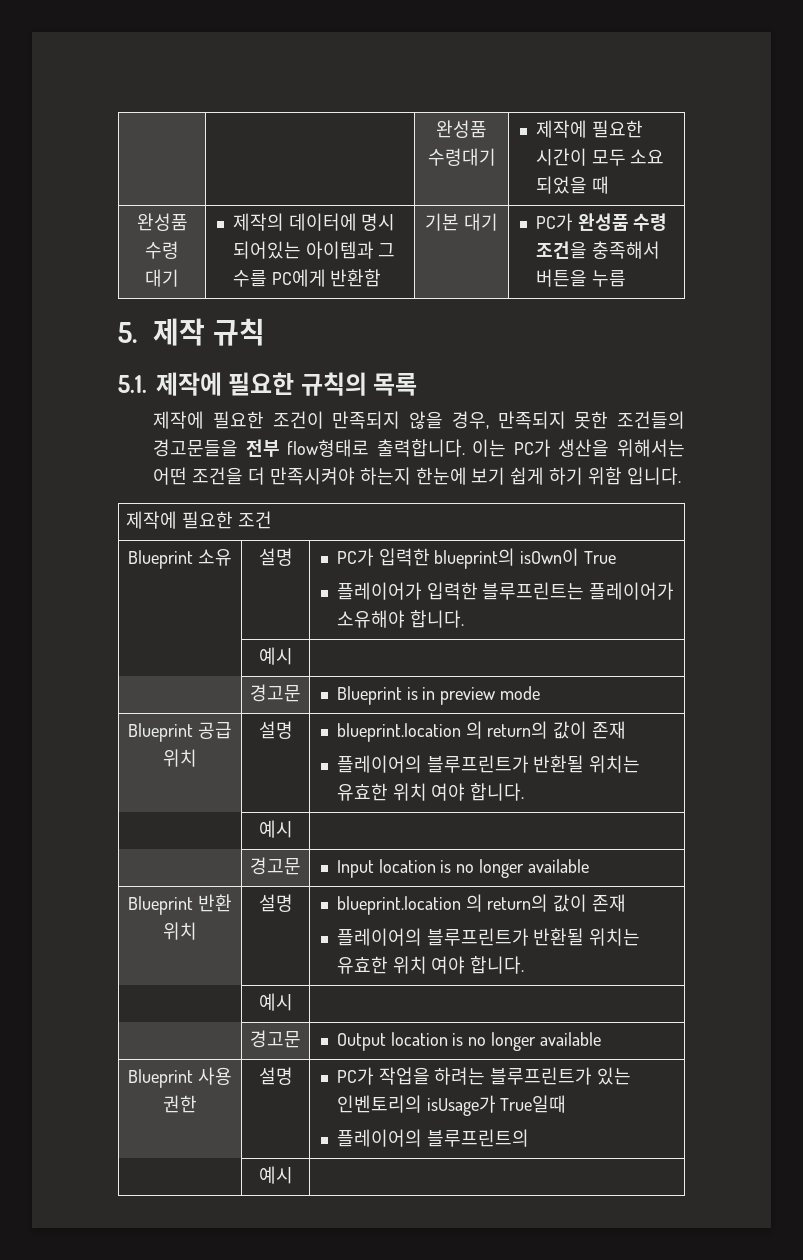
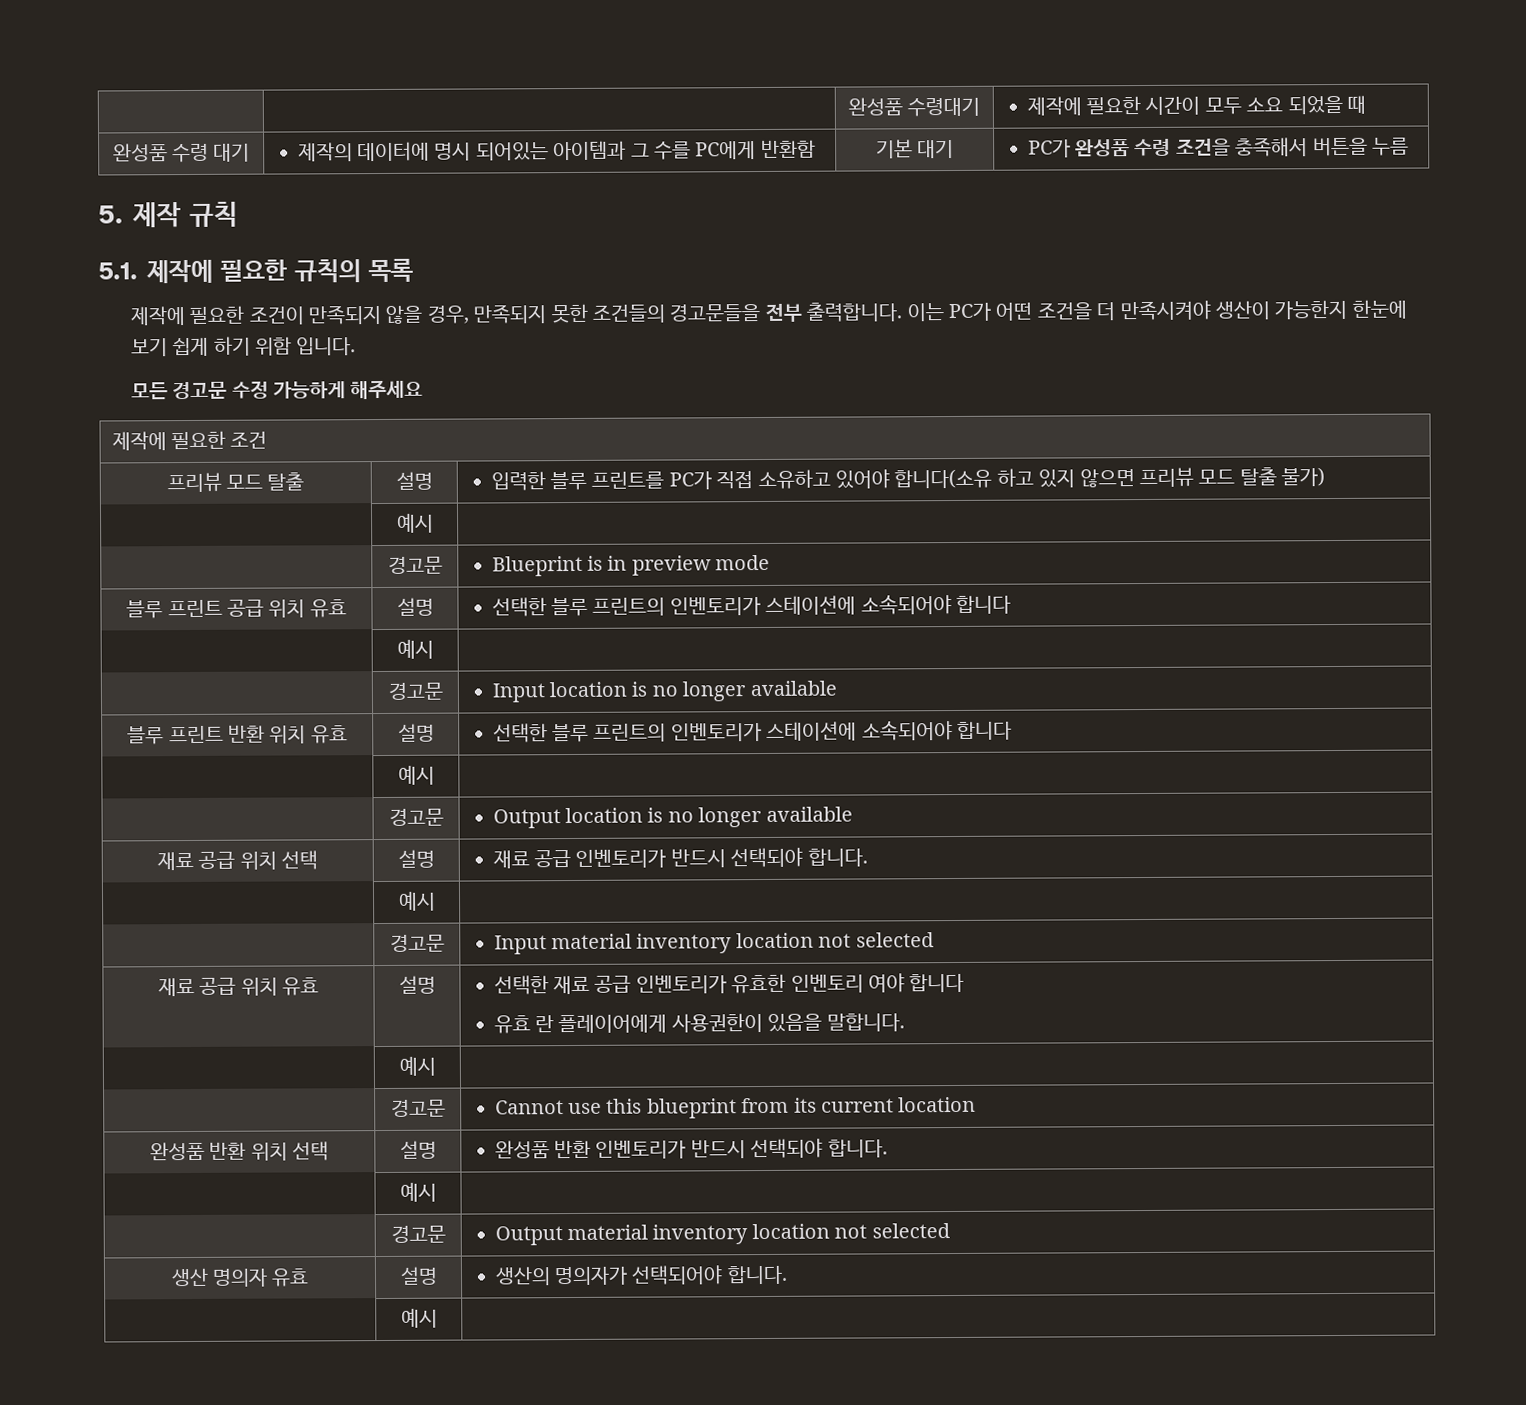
- 제작에 필요한 조건이 만족되지 않을 경우, 만족되지 못한 조건들의 경고문들을 전부 flow형태로 출력합니다.
+ 제작에 필요한 조건이 만족되지 않을 경우, 만족되지 못한 조건들의 경고문들을 전부 출력합니다.
- 이는 PC가 생산을 위해서는 어떤 조건을 더 만족시켜야 하는지 한눈에 보기 쉽게 하기 위함 입니다.
+ 이는 PC가 어떤 조건을 더 만족시켜야 생산이 가능한지 한눈에 보기 쉽게 하기 위함 입니다.
+ 모든 경고문 수정 가능하게 해주세요
  제작에 필요한 조건
- Blueprint 소유 | 설명 | PC가 입력한 blueprint의 isOwn이 True
- 플레이어가 입력한 블루프린트는 플레이어가 소유해야 합니다.
+ 프리뷰 모드 탈출 | 설명 | 입력한 블루 프린트를 PC가 직접 소유하고 있어야 합니다(소유 하고 있지 않으면 프리뷰 모드 탈출 불가)
- Blueprint 공급 위치 | 설명 | blueprint.location 의 return의 값이 존재
- 플레이어의 블루프린트가 반환될 위치는 유효한 위치 여야 합니다.
+ 블루 프린트 공급 위치 유효 | 설명 | 선택한 블루 프린트의 인벤토리가 스테이션에 소속되어야 합니다
- Blueprint 반환 위치 | 설명 | blueprint.location 의 return의 값이 존재
- 플레이어의 블루프린트가 반환될 위치는 유효한 위치 여야 합니다.
+ 블루 프린트 반환 위치 유효 | 설명 | 선택한 블루 프린트의 인벤토리가 스테이션에 소속되어야 합니다
- Blueprint 사용 권한 | 설명 | PC가 작업을 하려는 블루프린트가 있는 인벤토리의 isUsage가 True일때
- 플레이어의 블루프린트의
+ 재료 공급 위치 선택 | 설명 | 재료 공급 인벤토리가 반드시 선택되야 합니다.
+ | 예시 |
+ | 경고문 | Input material inventory location not selected
+ 재료 공급 위치 유효 | 설명 | 선택한 재료 공급 인벤토리가 유효한 인벤토리 여야 합니다
+ 유효 란 플레이어에게 사용권한이 있음을 말합니다.
+ | 예시 |
+ | 경고문 | Cannot use this blueprint from its current location
+ 완성품 반환 위치 선택 | 설명 | 완성품 반환 인벤토리가 반드시 선택되야 합니다.
+ | 예시 |
+ | 경고문 | Output material inventory location not selected
+ 생산 명의자 유효 | 설명 | 생산의 명의자가 선택되어야 합니다.

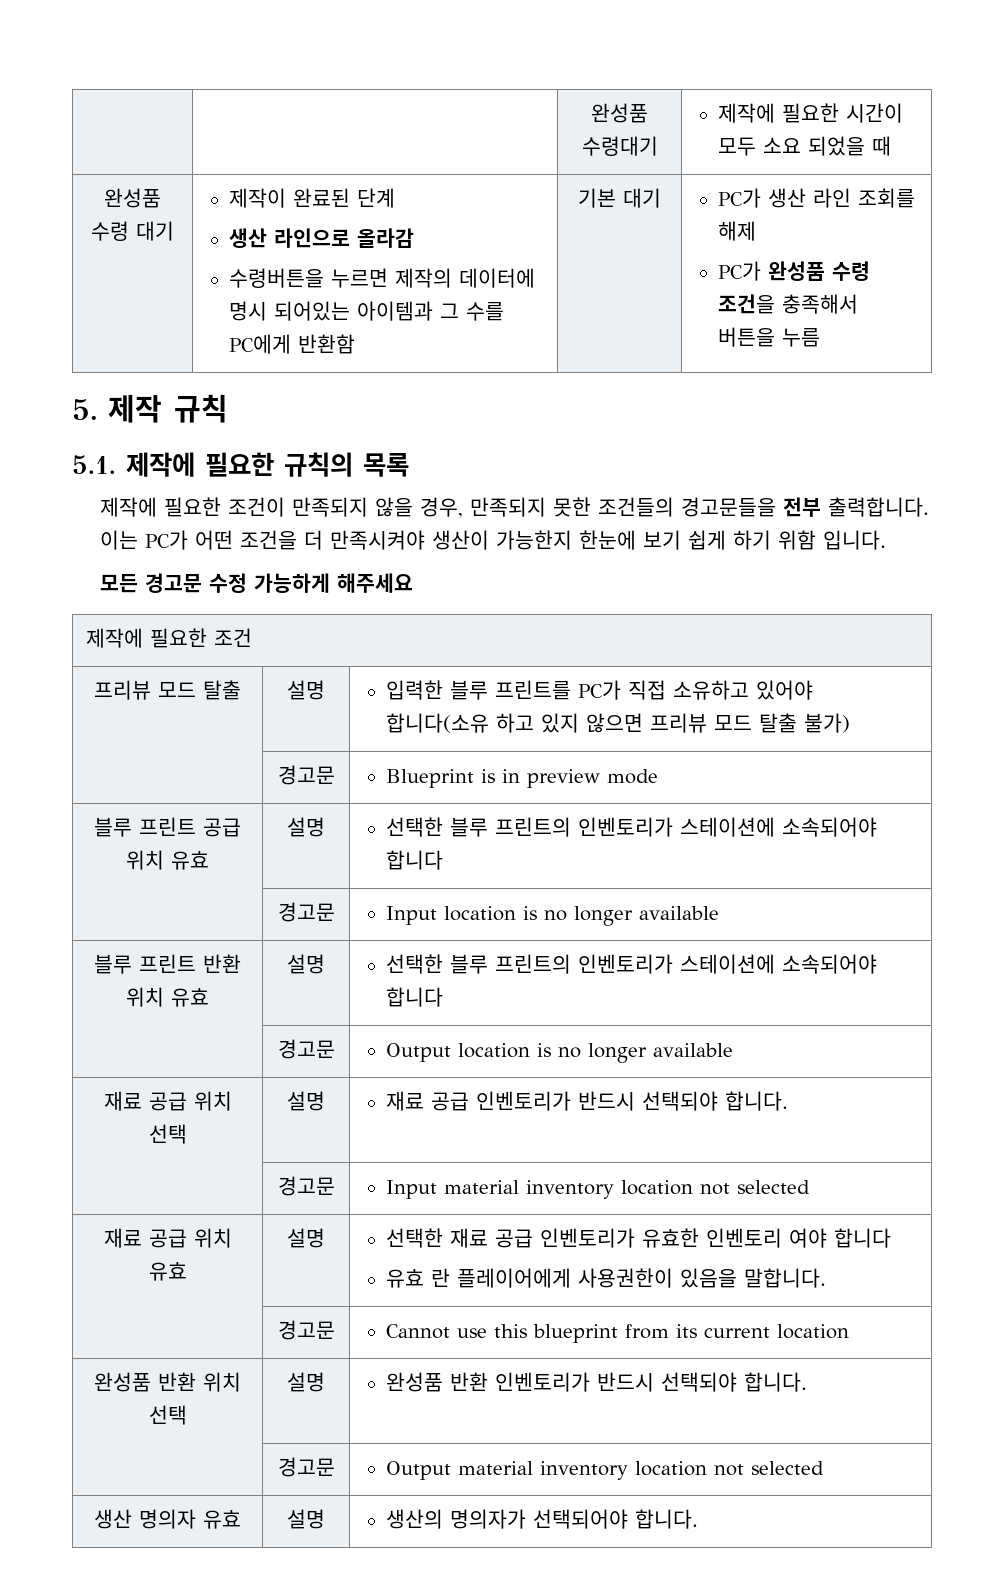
- 완성품 수령 대기 | 제작의 데이터에 명시 되어있는 아이템과 그 수를 PC에게 반환함 | 기본 대기 | PC가 완성품 수령 조건을 충족해서 버튼을 누름
+ 완성품 수령 대기 | 제작이 완료된 단계
+ 생산 라인으로 올라감
+ 수령버튼을 누르면 제작의 데이터에 명시 되어있는 아이템과 그 수를 PC에게 반환함 | 기본 대기 | PC가 생산 라인 조회를 해제
+ PC가 완성품 수령 조건을 충족해서 버튼을 누름
  프리뷰 모드 탈출 | 설명 | 입력한 블루 프린트를 PC가 직접 소유하고 있어야 합니다(소유 하고 있지 않으면 프리뷰 모드 탈출 불가)
- | 예시 |
  블루 프린트 공급 위치 유효 | 설명 | 선택한 블루 프린트의 인벤토리가 스테이션에 소속되어야 합니다
- | 예시 |
  블루 프린트 반환 위치 유효 | 설명 | 선택한 블루 프린트의 인벤토리가 스테이션에 소속되어야 합니다
- | 예시 |
  재료 공급 위치 선택 | 설명 | 재료 공급 인벤토리가 반드시 선택되야 합니다.
- | 예시 |
  재료 공급 위치 유효 | 설명 | 선택한 재료 공급 인벤토리가 유효한 인벤토리 여야 합니다
  유효 란 플레이어에게 사용권한이 있음을 말합니다.
- | 예시 |
  완성품 반환 위치 선택 | 설명 | 완성품 반환 인벤토리가 반드시 선택되야 합니다.
- | 예시 |
  생산 명의자 유효 | 설명 | 생산의 명의자가 선택되어야 합니다.
- | 예시 |

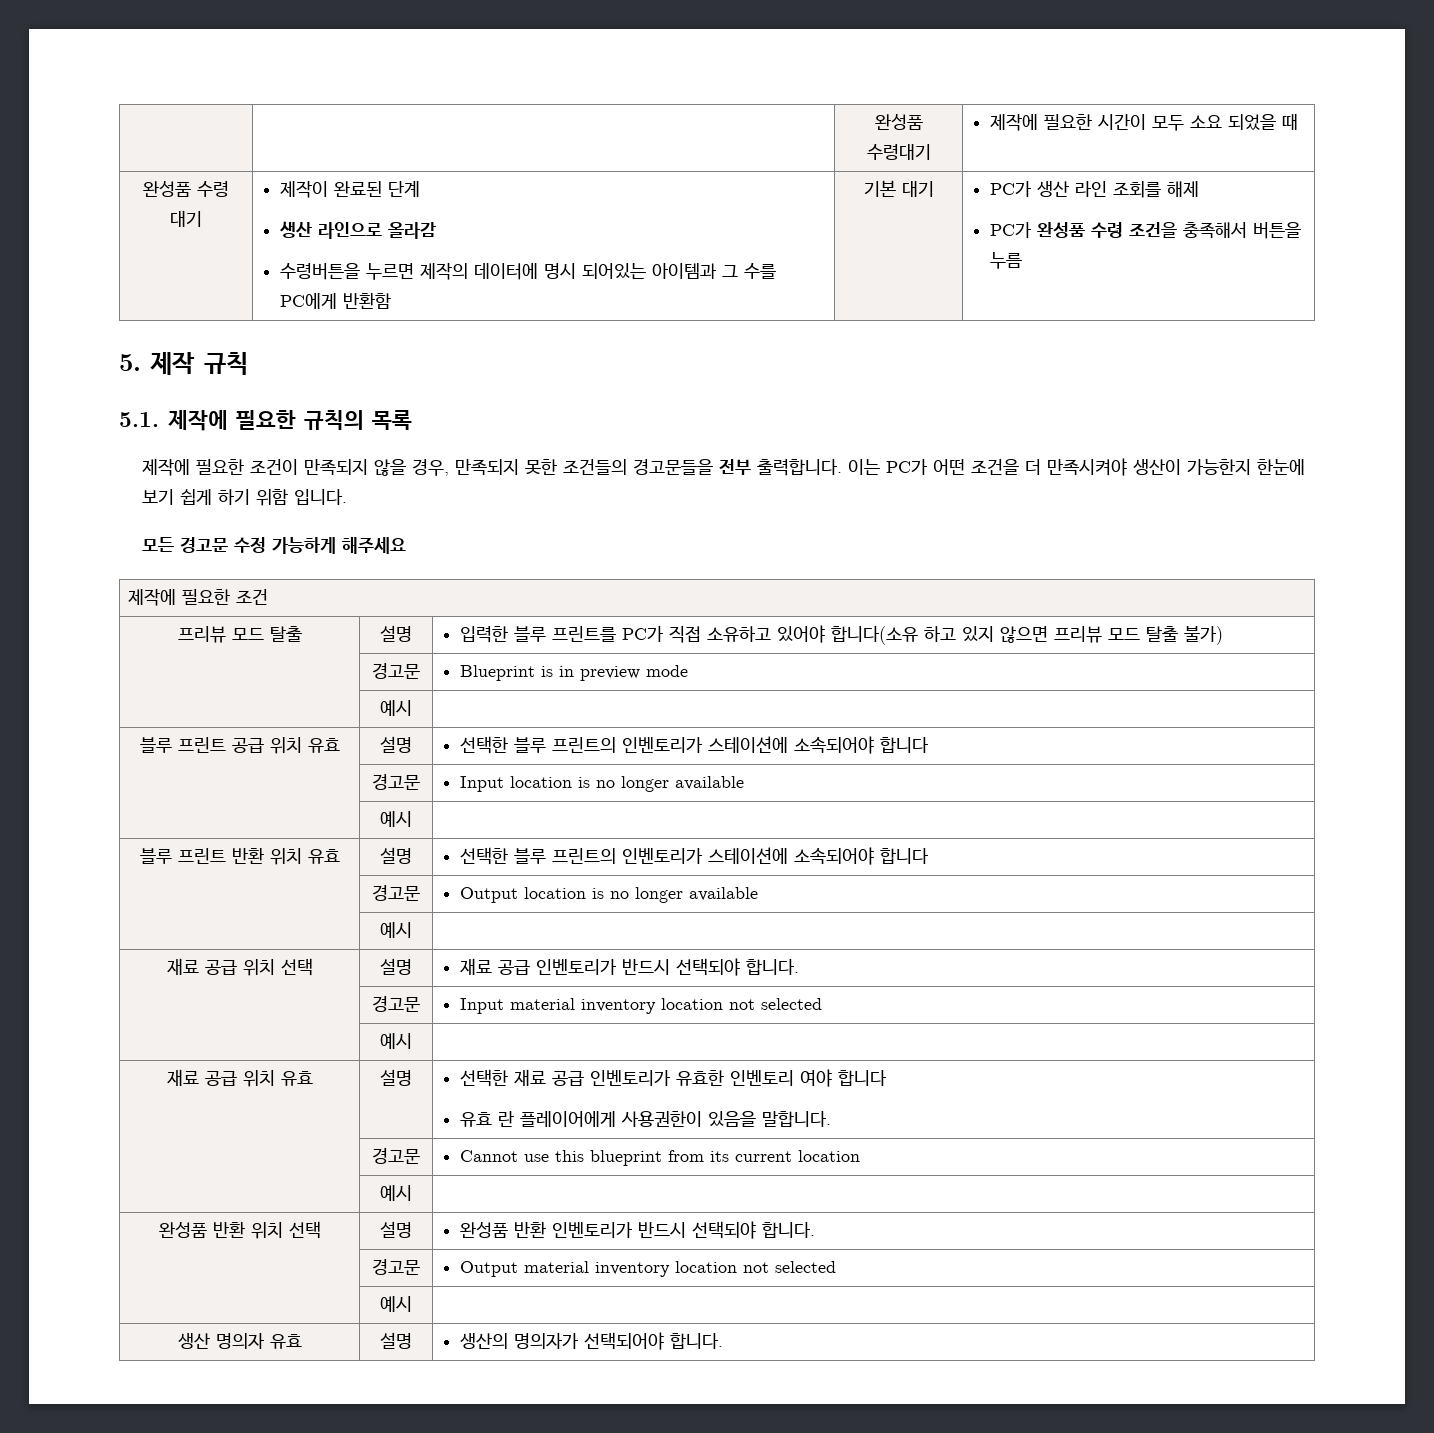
  | 경고문 | Blueprint is in preview mode
+ | 예시 |
  | 경고문 | Input location is no longer available
+ | 예시 |
  | 경고문 | Output location is no longer available
+ | 예시 |
  | 경고문 | Input material inventory location not selected
+ | 예시 |
  | 경고문 | Cannot use this blueprint from its current location
+ | 예시 |
  | 경고문 | Output material inventory location not selected
+ | 예시 |

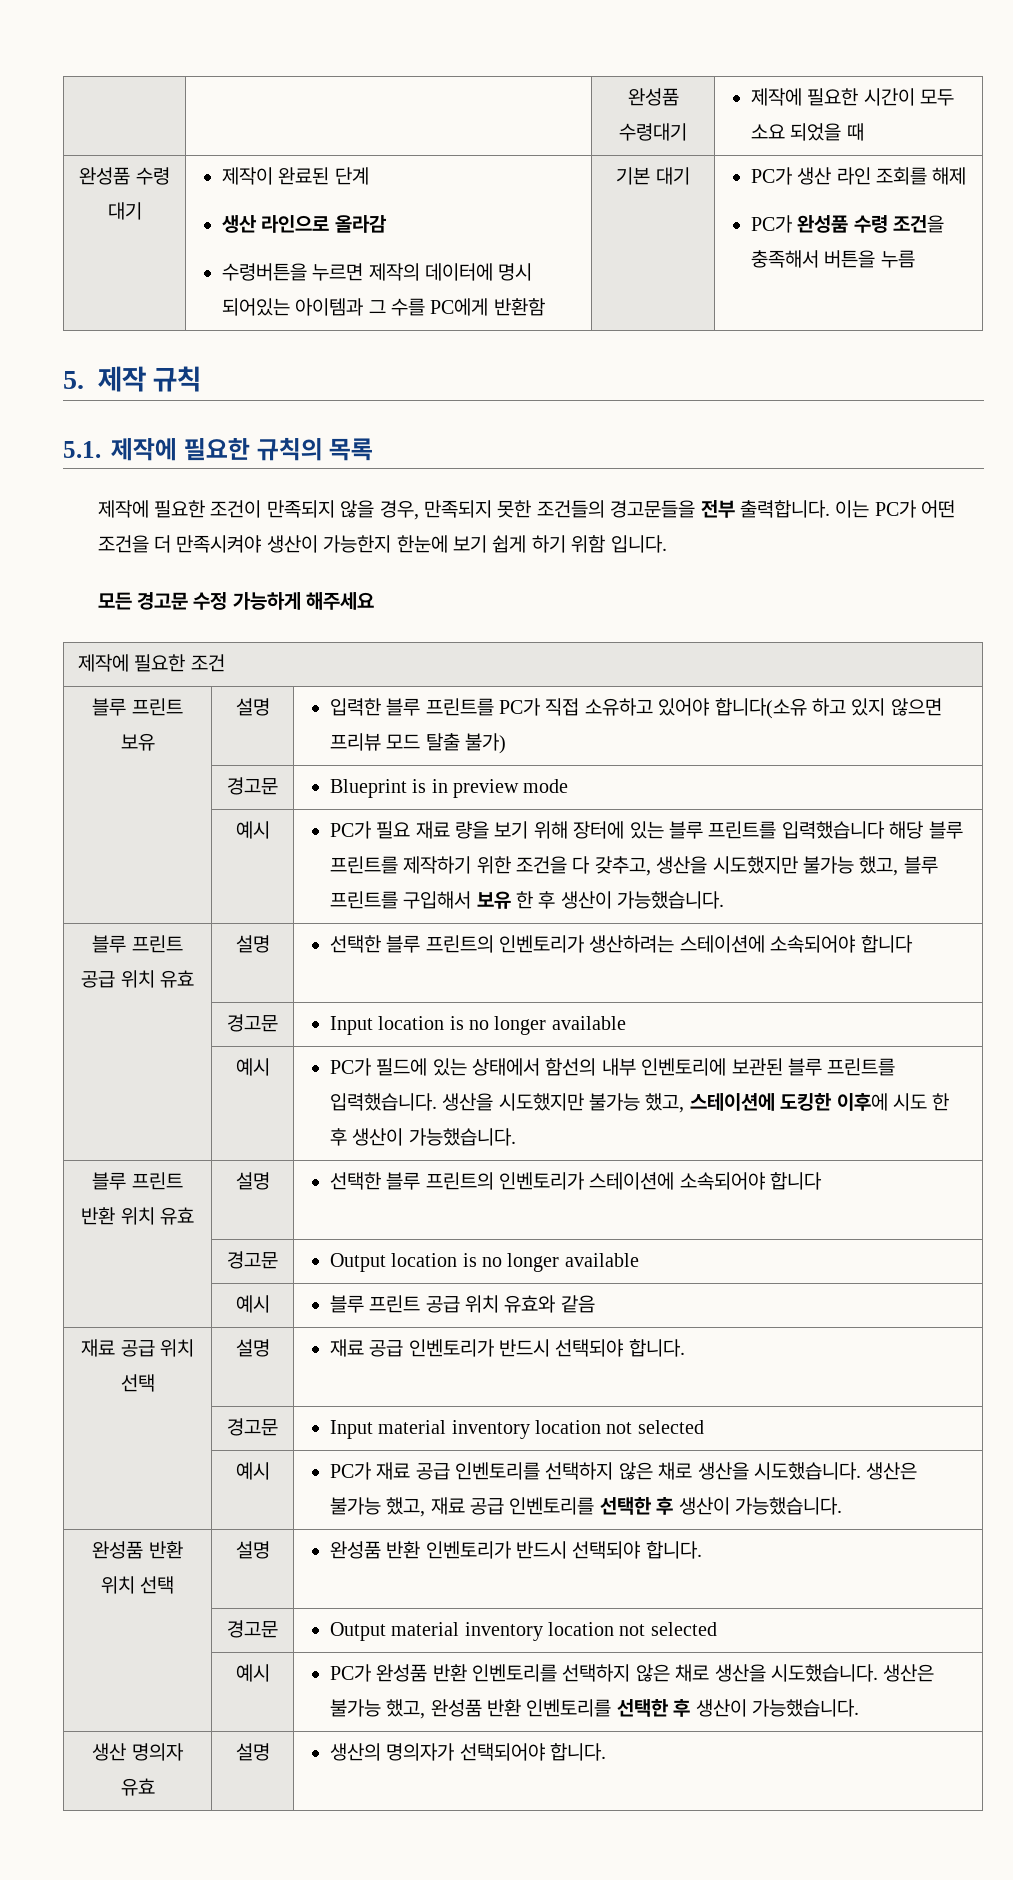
- 프리뷰 모드 탈출 | 설명 | 입력한 블루 프린트를 PC가 직접 소유하고 있어야 합니다(소유 하고 있지 않으면 프리뷰 모드 탈출 불가)
+ 블루 프린트 보유 | 설명 | 입력한 블루 프린트를 PC가 직접 소유하고 있어야 합니다(소유 하고 있지 않으면 프리뷰 모드 탈출 불가)
  | 경고문 | Blueprint is in preview mode
- | 예시 |
+ | 예시 | PC가 필요 재료 량을 보기 위해 장터에 있는 블루 프린트를 입력했습니다 해당 블루 프린트를 제작하기 위한 조건을 다 갖추고, 생산을 시도했지만 불가능 했고, 블루 프린트를 구입해서 보유 한 후 생산이 가능했습니다.
- 블루 프린트 공급 위치 유효 | 설명 | 선택한 블루 프린트의 인벤토리가 스테이션에 소속되어야 합니다
+ 블루 프린트 공급 위치 유효 | 설명 | 선택한 블루 프린트의 인벤토리가 생산하려는 스테이션에 소속되어야 합니다
  | 경고문 | Input location is no longer available
- | 예시 |
+ | 예시 | PC가 필드에 있는 상태에서 함선의 내부 인벤토리에 보관된 블루 프린트를 입력했습니다. 생산을 시도했지만 불가능 했고, 스테이션에 도킹한 이후에 시도 한 후 생산이 가능했습니다.
  | 경고문 | Output location is no longer available
- | 예시 |
+ | 예시 | 블루 프린트 공급 위치 유효와 같음
  | 경고문 | Input material inventory location not selected
- | 예시 |
- 재료 공급 위치 유효 | 설명 | 선택한 재료 공급 인벤토리가 유효한 인벤토리 여야 합니다
- 유효 란 플레이어에게 사용권한이 있음을 말합니다.
- | 경고문 | Cannot use this blueprint from its current location
- | 예시 |
+ | 예시 | PC가 재료 공급 인벤토리를 선택하지 않은 채로 생산을 시도했습니다. 생산은 불가능 했고, 재료 공급 인벤토리를 선택한 후 생산이 가능했습니다.
  | 경고문 | Output material inventory location not selected
- | 예시 |
+ | 예시 | PC가 완성품 반환 인벤토리를 선택하지 않은 채로 생산을 시도했습니다. 생산은 불가능 했고, 완성품 반환 인벤토리를 선택한 후 생산이 가능했습니다.

